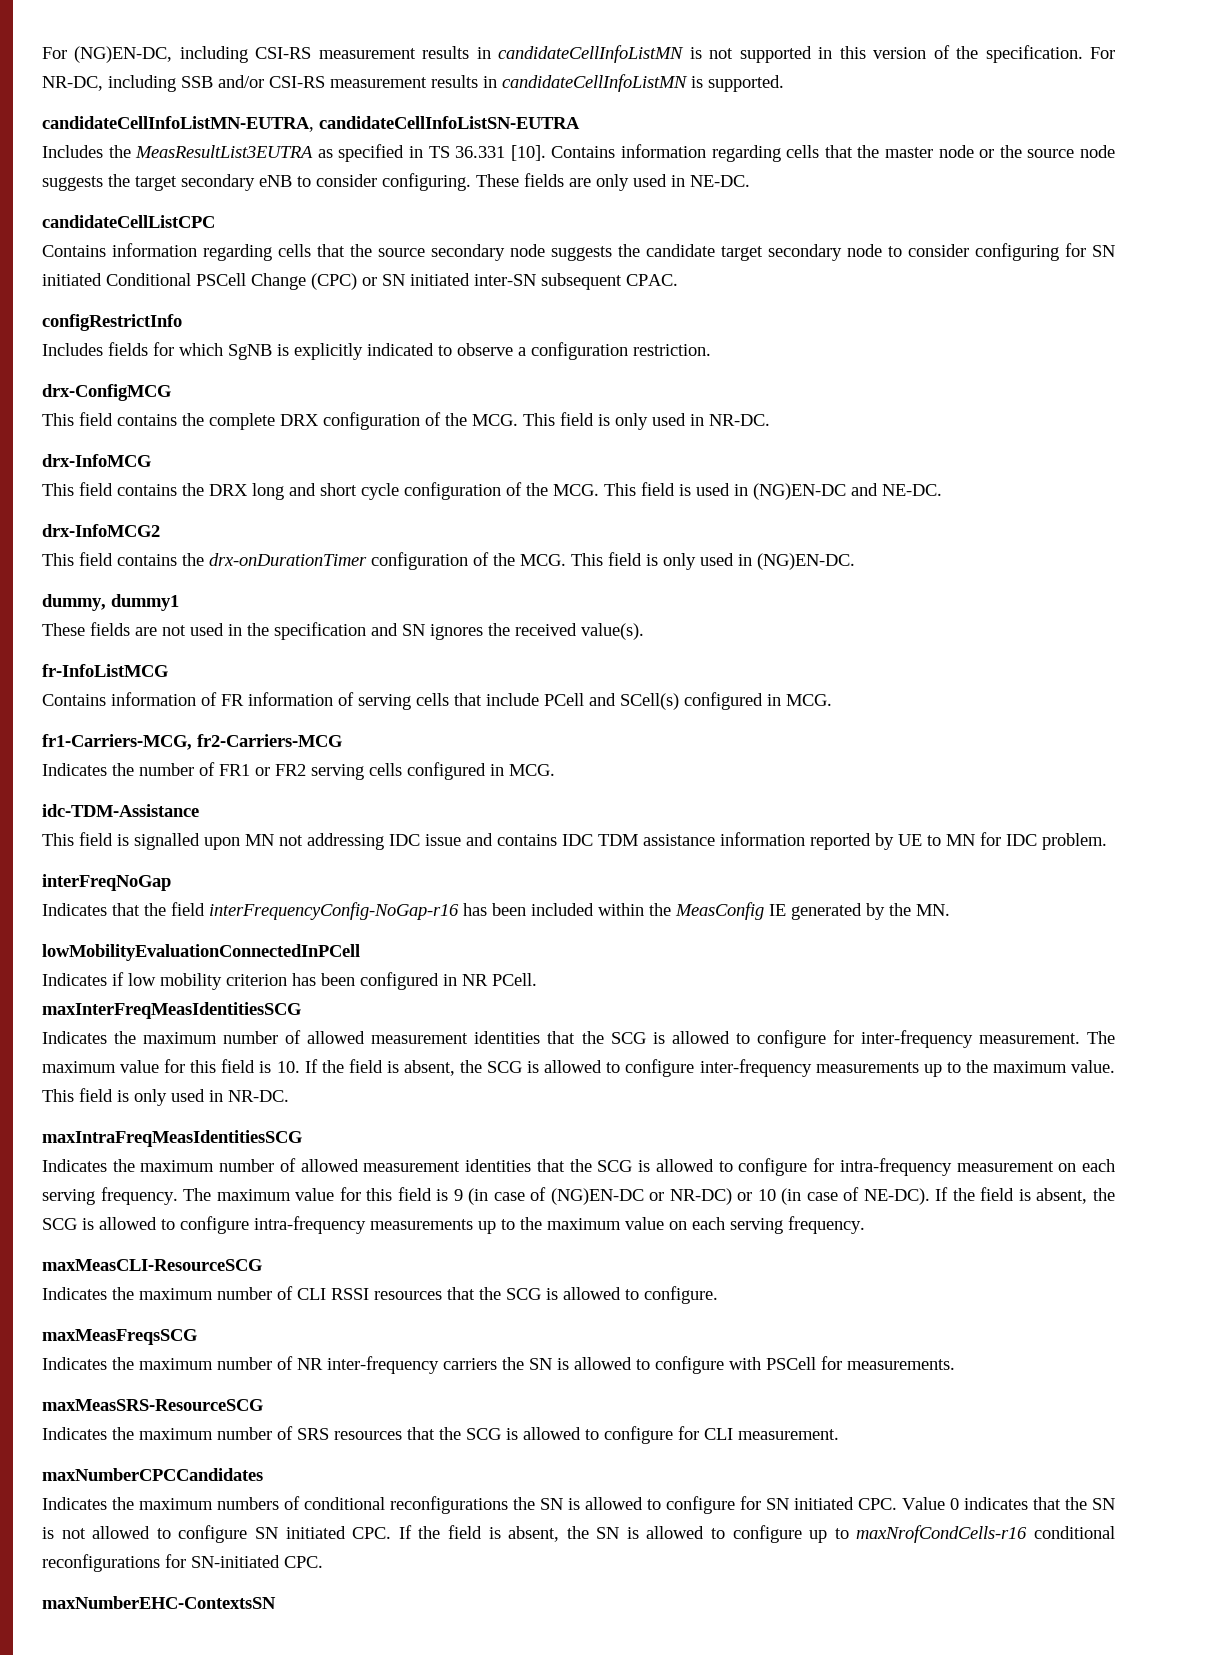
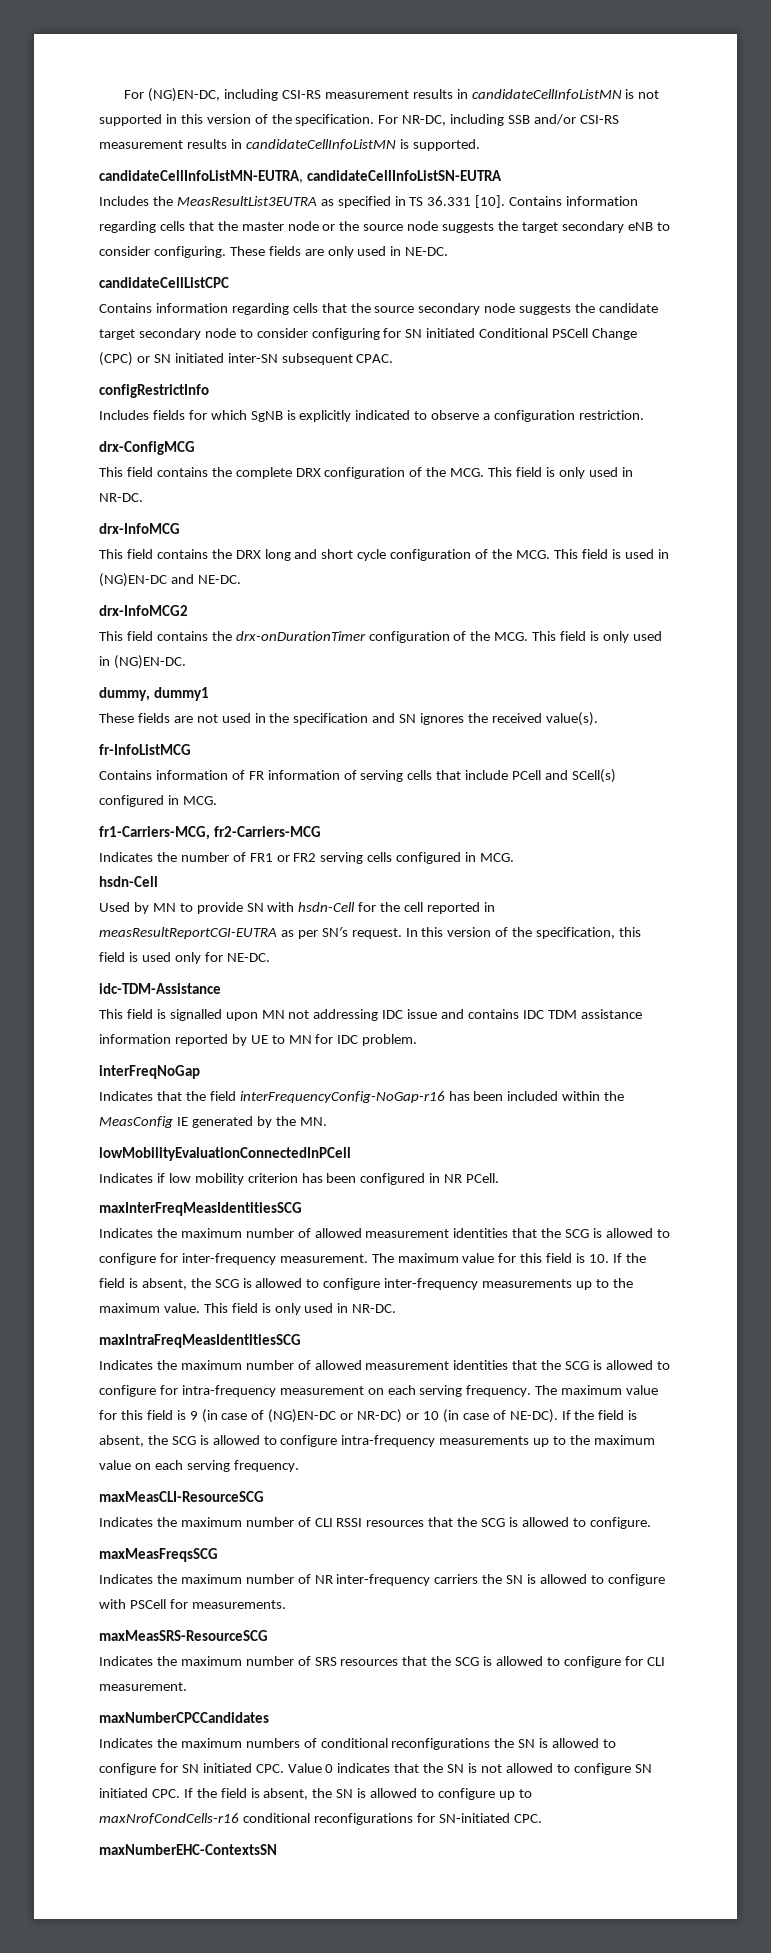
  Indicates the number of FR1 or FR2 serving cells configured in MCG.
+ hsdn-Cell
+ Used by MN to provide SN with hsdn-Cell for the cell reported in measResultReportCGI-EUTRA as per SN′s request. In this version of the specification, this field is used only for NE-DC.

